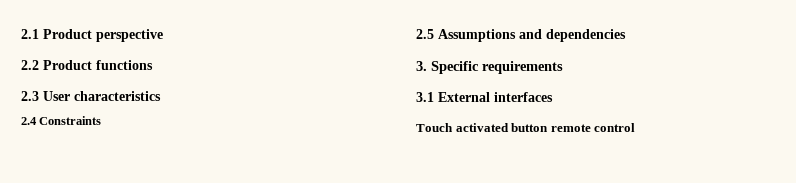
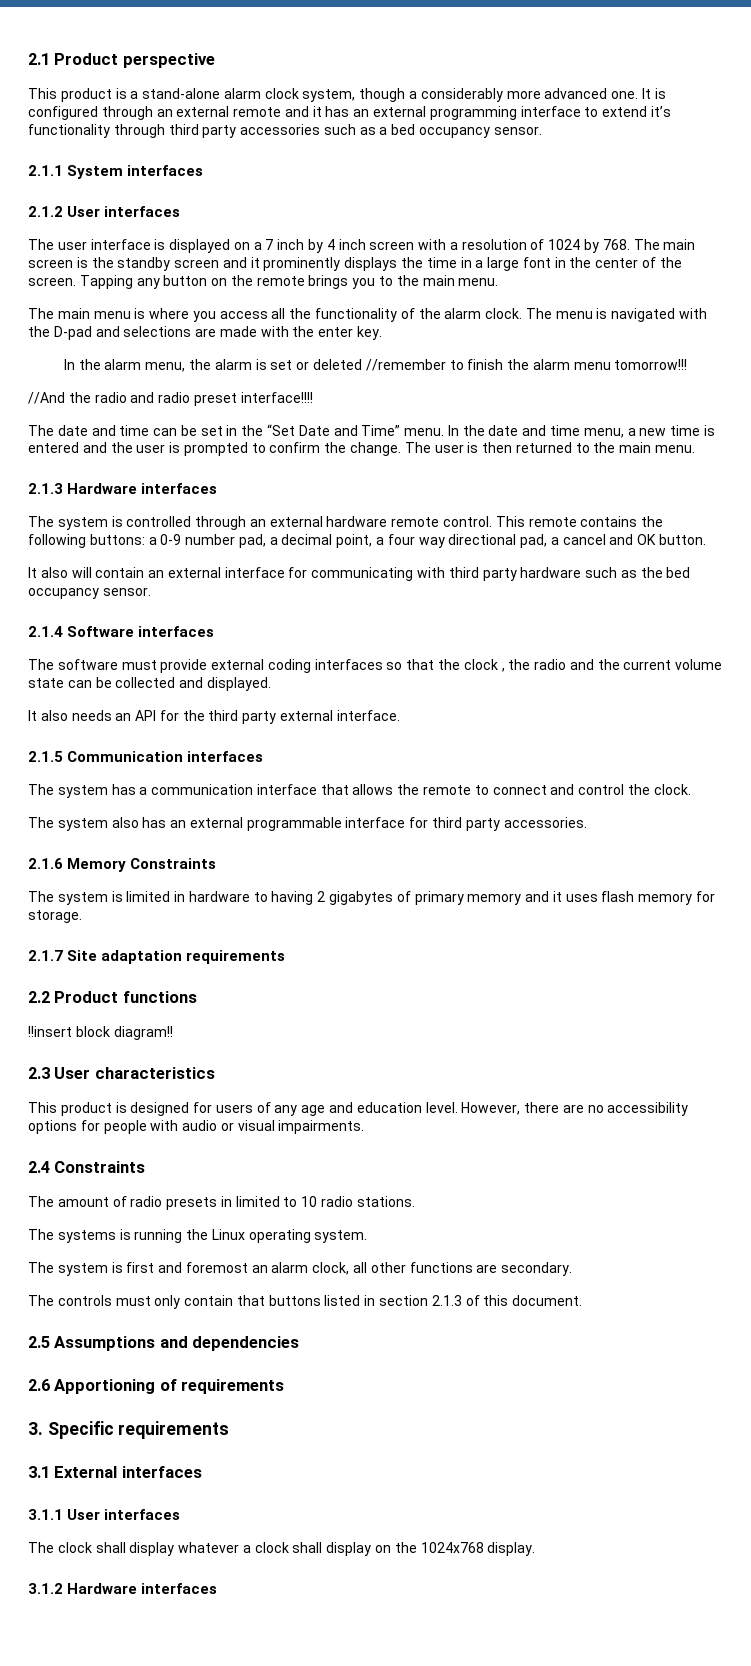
+ This product is a stand-alone alarm clock system, though a considerably more advanced one. It is configured through an external remote and it has an external programming interface to extend it’s functionality through third party accessories such as a bed occupancy sensor.
+ 2.1.1 System interfaces
+ 2.1.2 User interfaces
+ The user interface is displayed on a 7 inch by 4 inch screen with a resolution of 1024 by 768. The main screen is the standby screen and it prominently displays the time in a large font in the center of the screen. Tapping any button on the remote brings you to the main menu.
+ The main menu is where you access all the functionality of the alarm clock. The menu is navigated with the D-pad and selections are made with the enter key.
+ In the alarm menu, the alarm is set or deleted //remember to finish the alarm menu tomorrow!!!
+ //And the radio and radio preset interface!!!!
+ The date and time can be set in the “Set Date and Time” menu. In the date and time menu, a new time is entered and the user is prompted to confirm the change. The user is then returned to the main menu.
+ 2.1.3 Hardware interfaces
+ The system is controlled through an external hardware remote control. This remote contains the following buttons: a 0-9 number pad, a decimal point, a four way directional pad, a cancel and OK button.
+ It also will contain an external interface for communicating with third party hardware such as the bed occupancy sensor.
+ 2.1.4 Software interfaces
+ The software must provide external coding interfaces so that the clock , the radio and the current volume state can be collected and displayed.
+ It also needs an API for the third party external interface.
+ 2.1.5 Communication interfaces
+ The system has a communication interface that allows the remote to connect and control the clock.
+ The system also has an external programmable interface for third party accessories.
+ 2.1.6 Memory Constraints
+ The system is limited in hardware to having 2 gigabytes of primary memory and it uses flash memory for storage.
+ 2.1.7 Site adaptation requirements
+ !!insert block diagram!!
+ This product is designed for users of any age and education level. However, there are no accessibility options for people with audio or visual impairments.
  2.4 Constraints
+ The amount of radio presets in limited to 10 radio stations.
+ The systems is running the Linux operating system.
+ The system is first and foremost an alarm clock, all other functions are secondary.
+ The controls must only contain that buttons listed in section 2.1.3 of this document.
+ 2.6 Apportioning of requirements
- Touch activated button remote control
+ 3.1.1 User interfaces
+ The clock shall display whatever a clock shall display on the 1024x768 display.
+ 3.1.2 Hardware interfaces

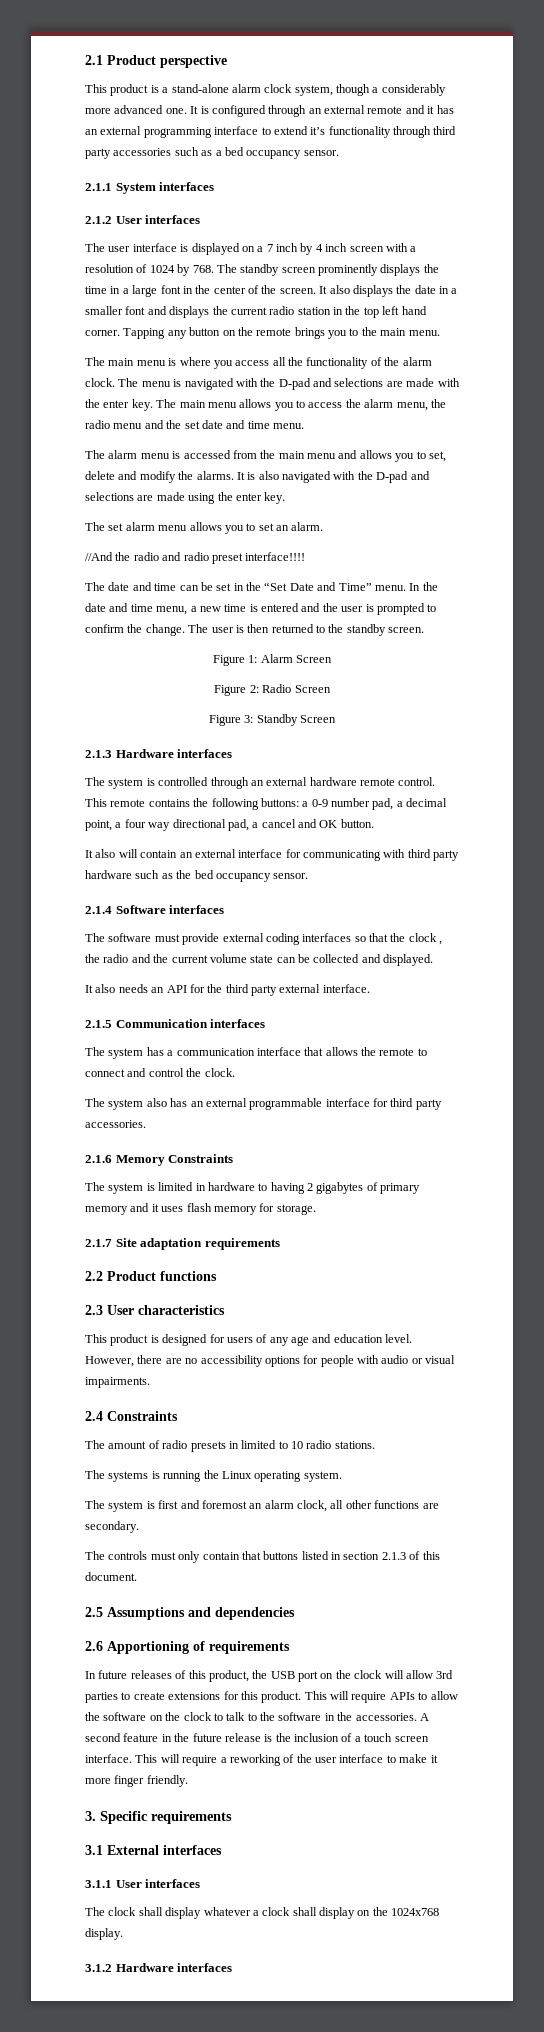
- The user interface is displayed on a 7 inch by 4 inch screen with a resolution of 1024 by 768. The main screen is the standby screen and it prominently displays the time in a large font in the center of the screen.
+ The user interface is displayed on a 7 inch by 4 inch screen with a resolution of 1024 by 768. The standby screen prominently displays the time in a large font in the center of the screen.
+ It also displays the date in a smaller font and displays the current radio station in the top left hand corner.
- The menu is navigated with the D-pad and selections are made with the enter key.
- In the alarm menu, the alarm is set or deleted //remember to finish the alarm menu tomorrow!!!
+ The menu is navigated with the D-pad and selections are made with the enter key. The main menu allows you to access the alarm menu, the radio menu and the set date and time menu.
+ The alarm menu is accessed from the main menu and allows you to set, delete and modify the alarms. It is also navigated with the D-pad and selections are made using the enter key.
+ The set alarm menu allows you to set an alarm.
- The user is then returned to the main menu.
+ The user is then returned to the standby screen.
+ Figure 1: Alarm Screen
+ Figure 2: Radio Screen
+ Figure 3: Standby Screen
- !!insert block diagram!!
+ In future releases of this product, the USB port on the clock will allow 3rd parties to create extensions for this product. This will require APIs to allow the software on the clock to talk to the software in the accessories. A second feature in the future release is the inclusion of a touch screen interface. This will require a reworking of the user interface to make it more finger friendly.

